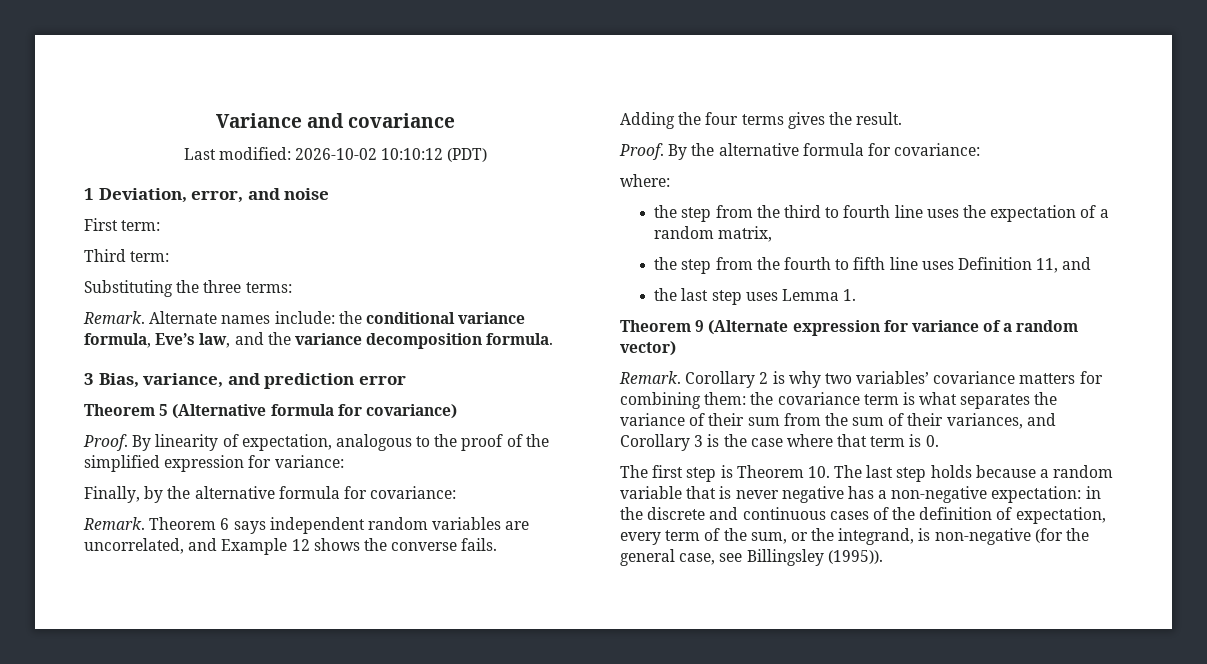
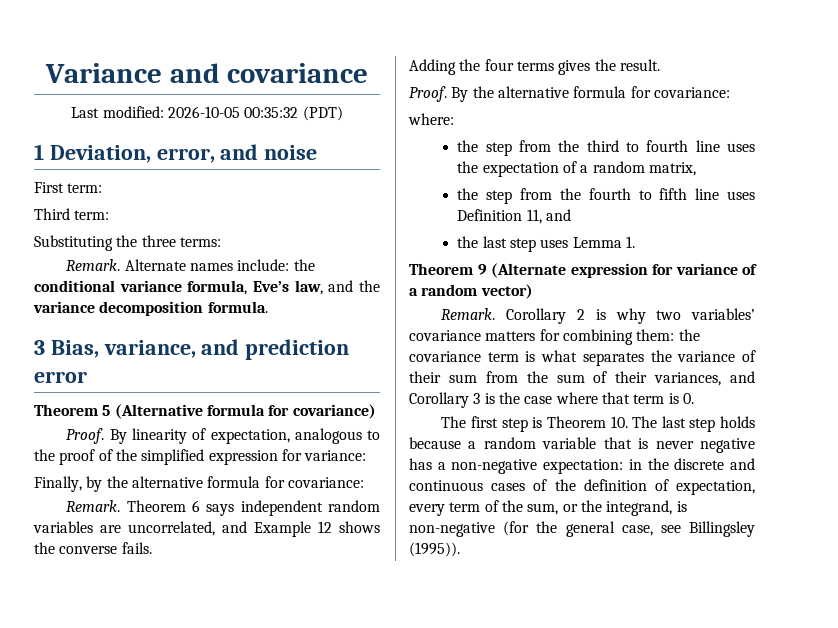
- Last modified: 2026-10-02 10:10:12 (PDT)
+ Last modified: 2026-10-05 00:35:32 (PDT)

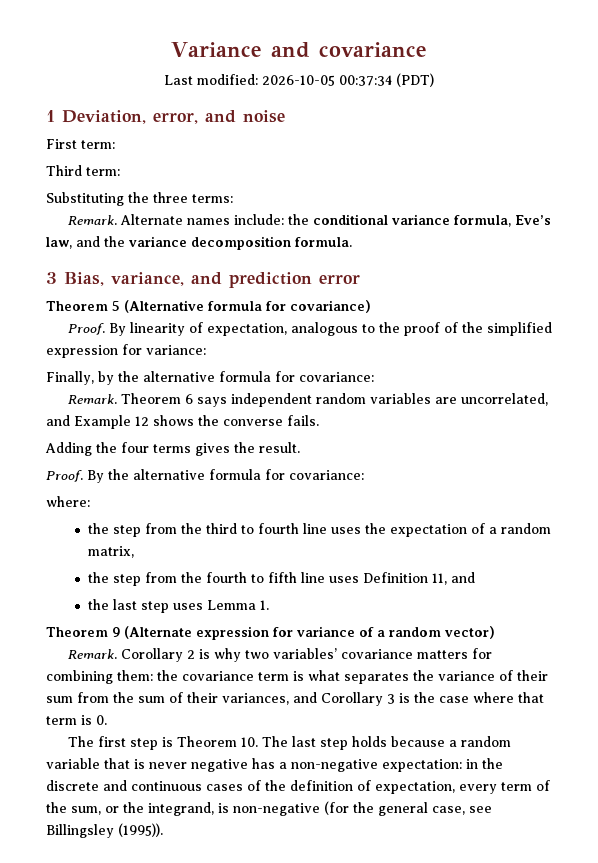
- Last modified: 2026-10-05 00:35:32 (PDT)
+ Last modified: 2026-10-05 00:37:34 (PDT)

